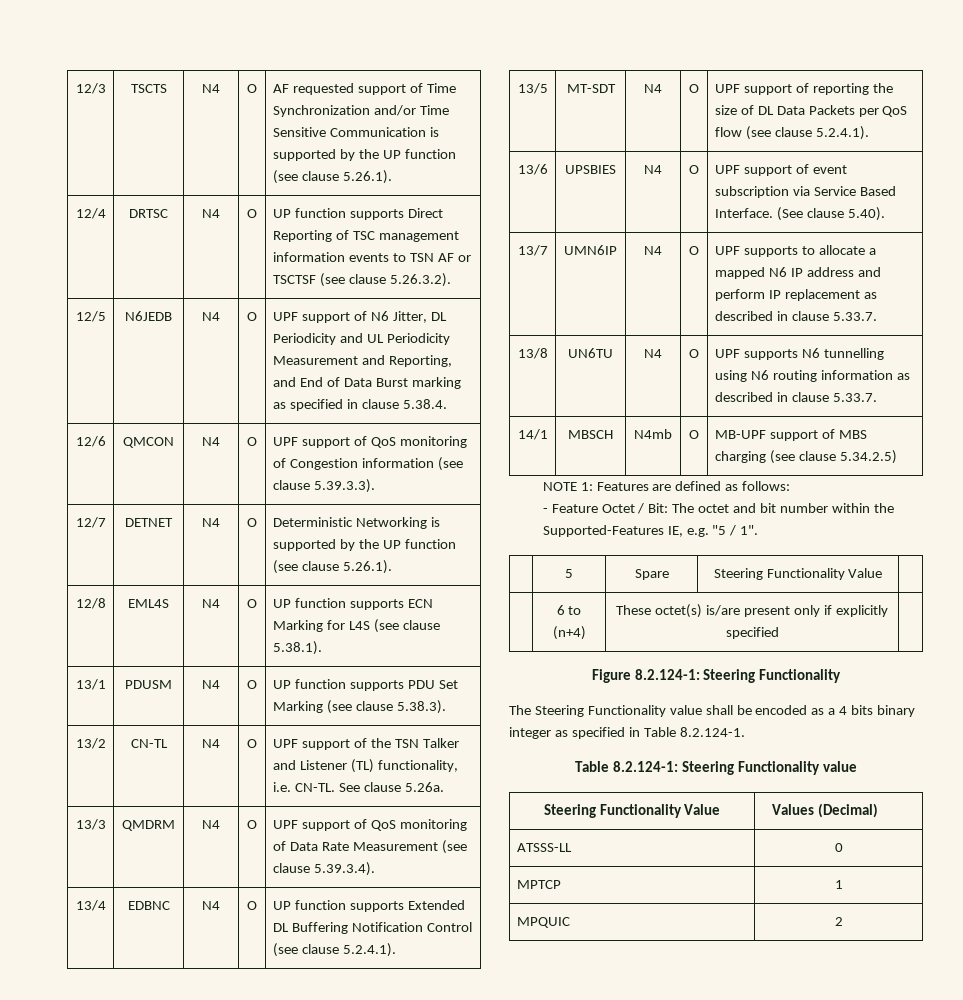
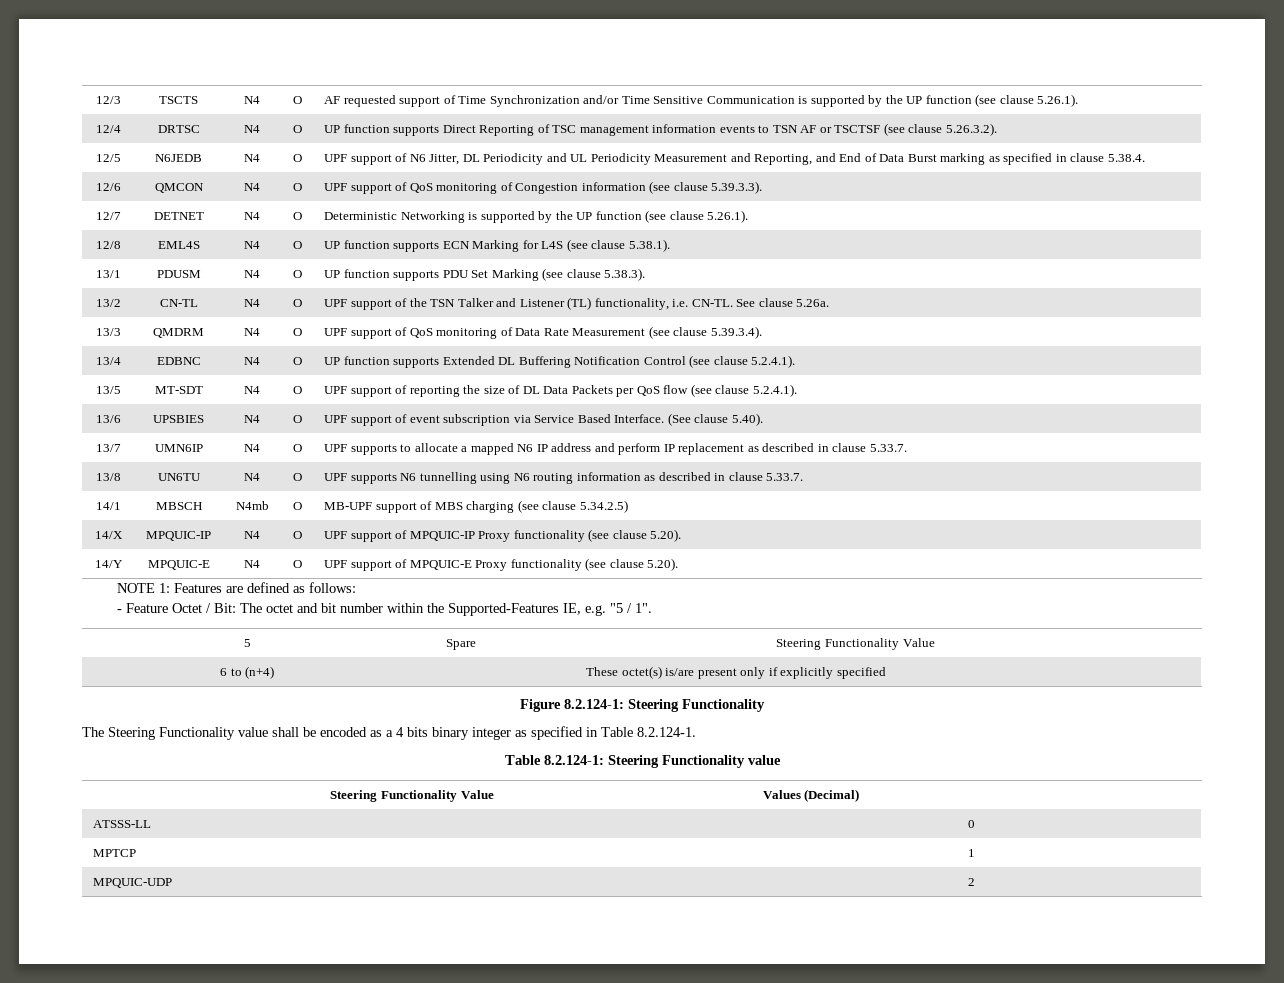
+ 14/X | MPQUIC-IP | N4 | O | UPF support of MPQUIC-IP Proxy functionality (see clause 5.20).
+ 14/Y | MPQUIC-E | N4 | O | UPF support of MPQUIC-E Proxy functionality (see clause 5.20).
- MPQUIC | 2
+ MPQUIC-UDP | 2

